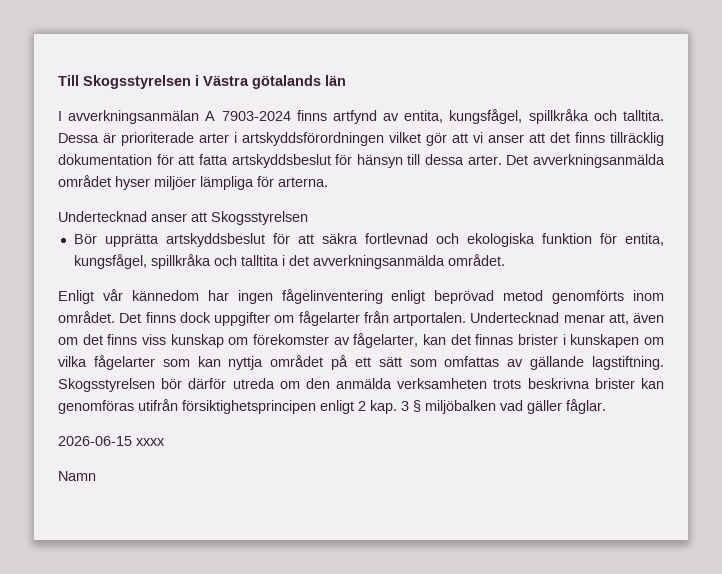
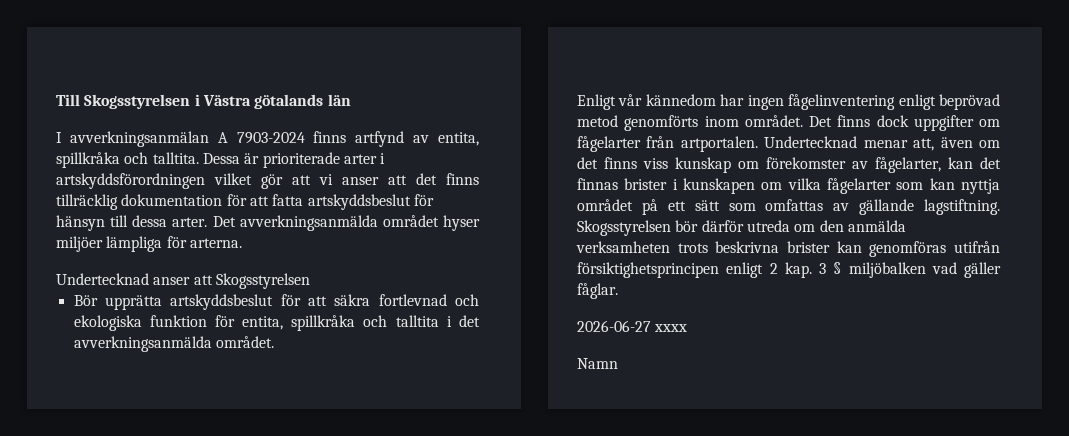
- I avverkningsanmälan A 7903-2024 finns artfynd av entita, kungsfågel, spillkråka och talltita.
+ I avverkningsanmälan A 7903-2024 finns artfynd av entita, spillkråka och talltita.
- Bör upprätta artskyddsbeslut för att säkra fortlevnad och ekologiska funktion för entita, kungsfågel, spillkråka och talltita i det avverkningsanmälda området.
+ Bör upprätta artskyddsbeslut för att säkra fortlevnad och ekologiska funktion för entita, spillkråka och talltita i det avverkningsanmälda området.
- 2026-06-15 xxxx
+ 2026-06-27 xxxx

